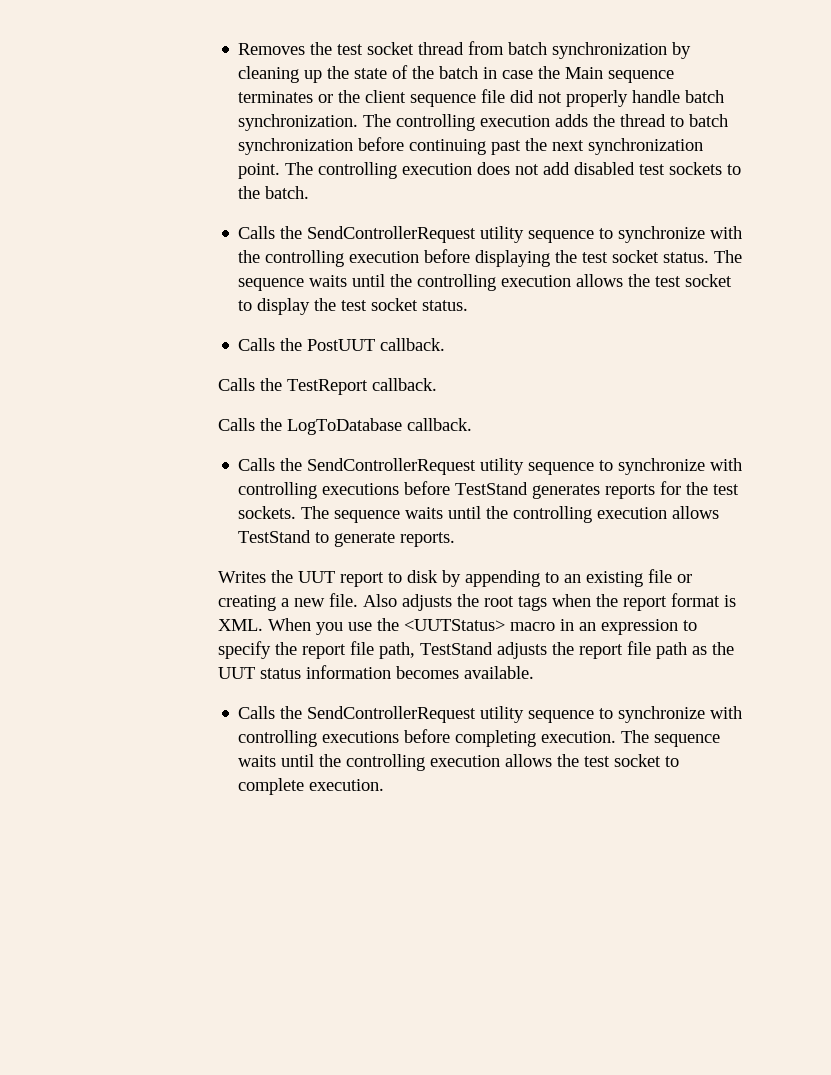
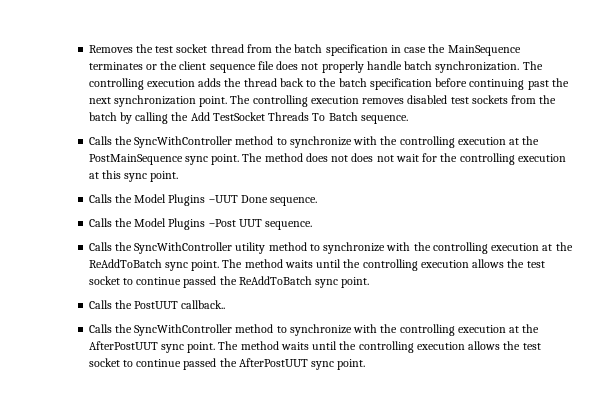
- Removes the test socket thread from batch synchronization by cleaning up the state of the batch in case the Main sequence terminates or the client sequence file did not properly handle batch synchronization.
+ Removes the test socket thread from the batch specification in case the MainSequence terminates or the client sequence file does not properly handle batch synchronization.
- The controlling execution adds the thread to batch synchronization before continuing past the next synchronization point.
+ The controlling execution adds the thread back to the batch specification before continuing past the next synchronization point.
- The controlling execution does not add disabled test sockets to the batch.
- Calls the SendControllerRequest utility sequence to synchronize with the controlling execution before displaying the test socket status. The sequence waits until the controlling execution allows the test socket to display the test socket status.
+ The controlling execution removes disabled test sockets from the batch by calling the Add TestSocket Threads To Batch sequence.
+ Calls the SyncWithController method to synchronize with the controlling execution at the PostMainSequence sync point. The method does not does not wait for the controlling execution at this sync point.
+ Calls the Model Plugins –UUT Done sequence.
+ Calls the Model Plugins –Post UUT sequence.
+ Calls the SyncWithController utility method to synchronize with the controlling execution at the ReAddToBatch sync point. The method waits until the controlling execution allows the test socket to continue passed the ReAddToBatch sync point.
- Calls the PostUUT callback.
- Calls the TestReport callback.
- Calls the LogToDatabase callback.
- Calls the SendControllerRequest utility sequence to synchronize with controlling executions before TestStand generates reports for the test sockets. The sequence waits until the controlling execution allows TestStand to generate reports.
- Writes the UUT report to disk by appending to an existing file or creating a new file. Also adjusts the root tags when the report format is XML. When you use the <UUTStatus> macro in an expression to specify the report file path, TestStand adjusts the report file path as the UUT status information becomes available.
- Calls the SendControllerRequest utility sequence to synchronize with controlling executions before completing execution. The sequence waits until the controlling execution allows the test socket to complete execution.
+ Calls the PostUUT callback..
+ Calls the SyncWithController method to synchronize with the controlling execution at the AfterPostUUT sync point. The method waits until the controlling execution allows the test socket to continue passed the AfterPostUUT sync point.

